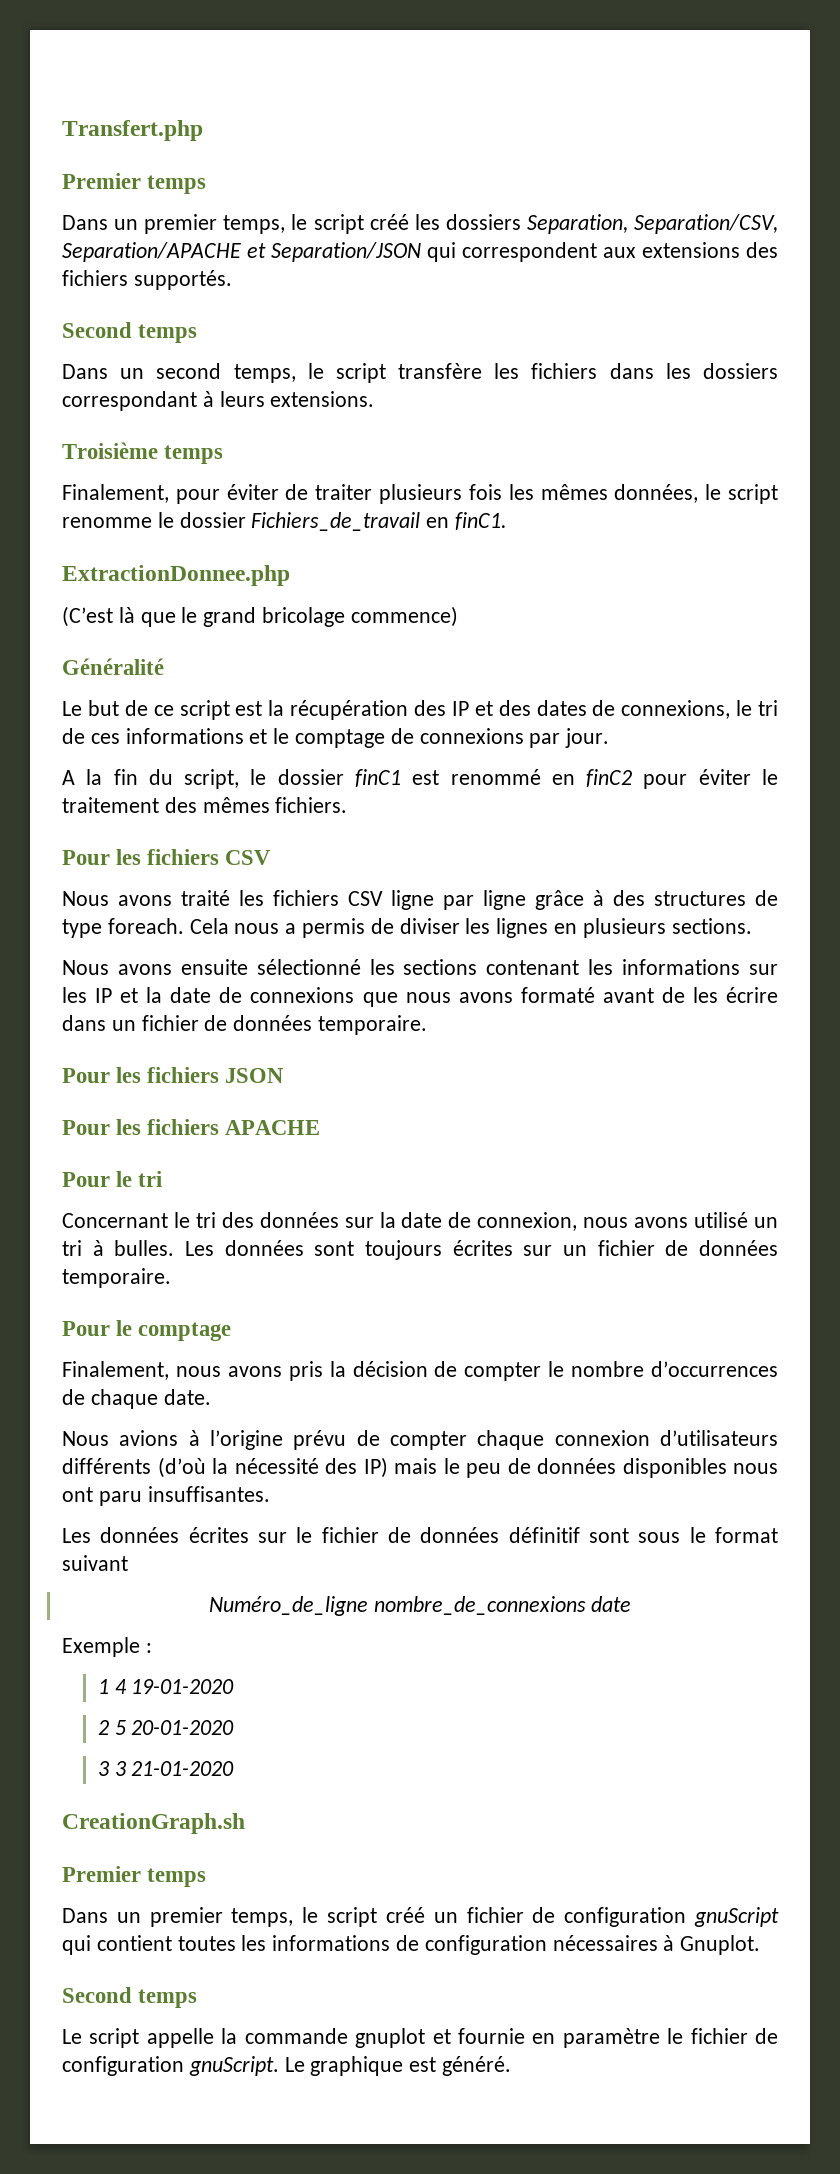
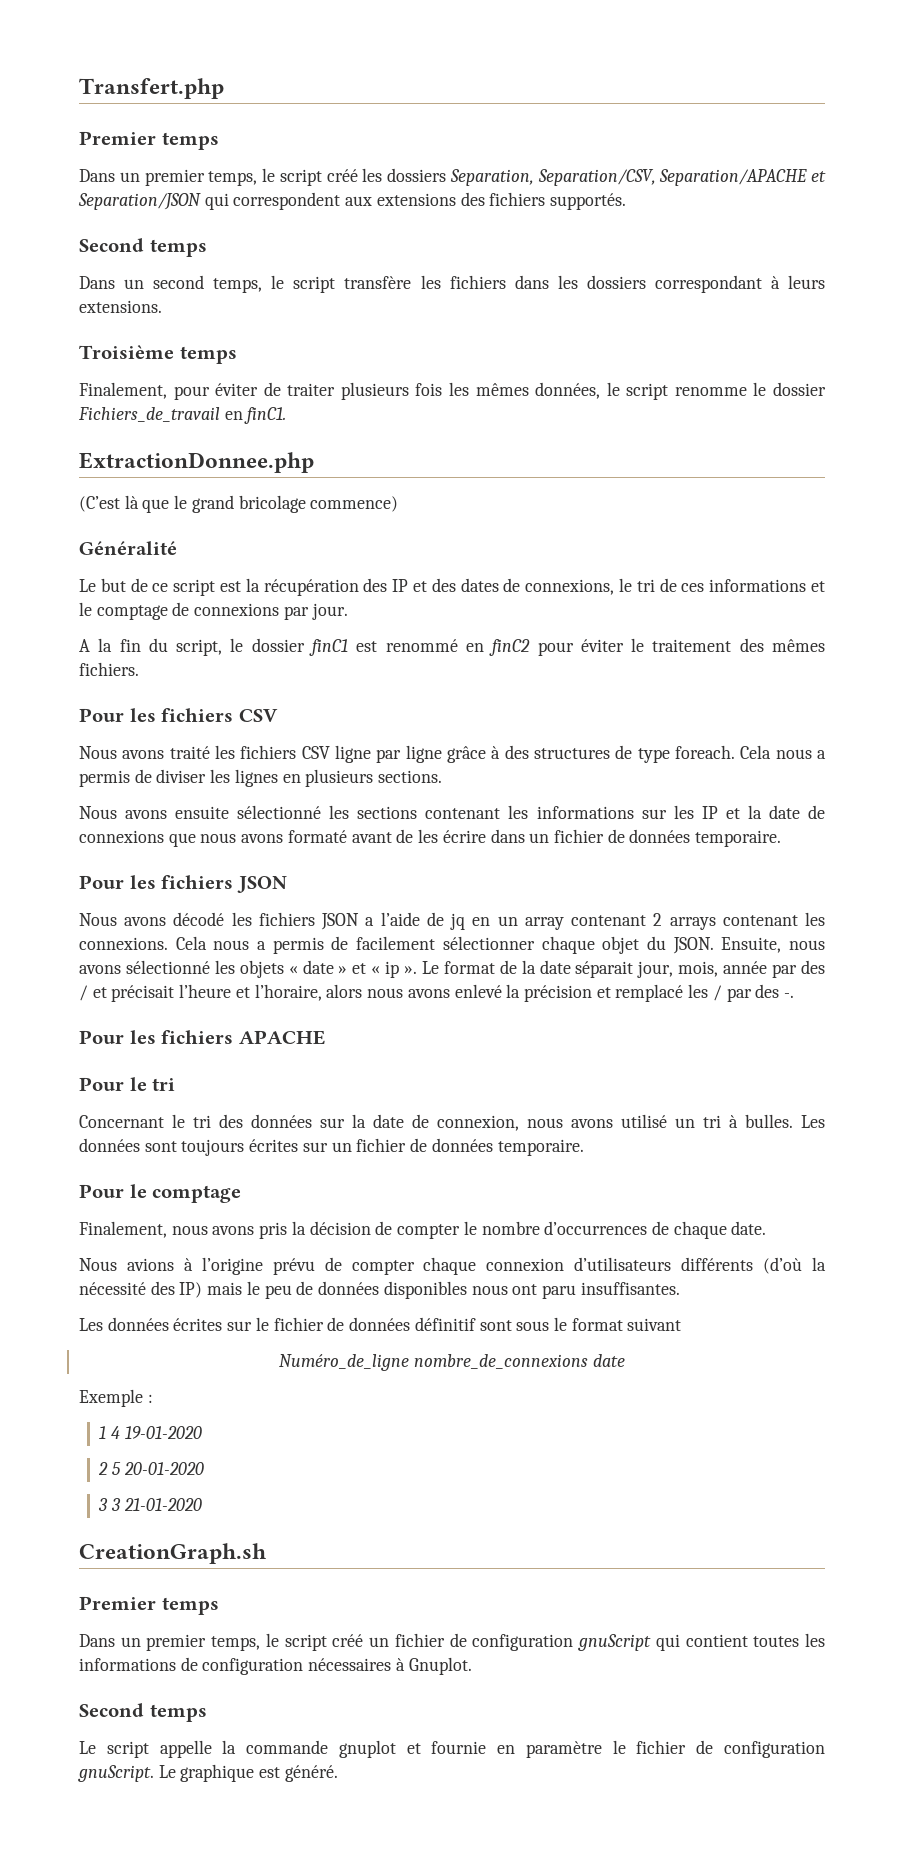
+ Nous avons décodé les fichiers JSON a l’aide de jq en un array contenant 2 arrays contenant les connexions. Cela nous a permis de facilement sélectionner chaque objet du JSON. Ensuite, nous avons sélectionné les objets « date » et « ip ». Le format de la date séparait jour, mois, année par des / et précisait l’heure et l’horaire, alors nous avons enlevé la précision et remplacé les / par des -.

